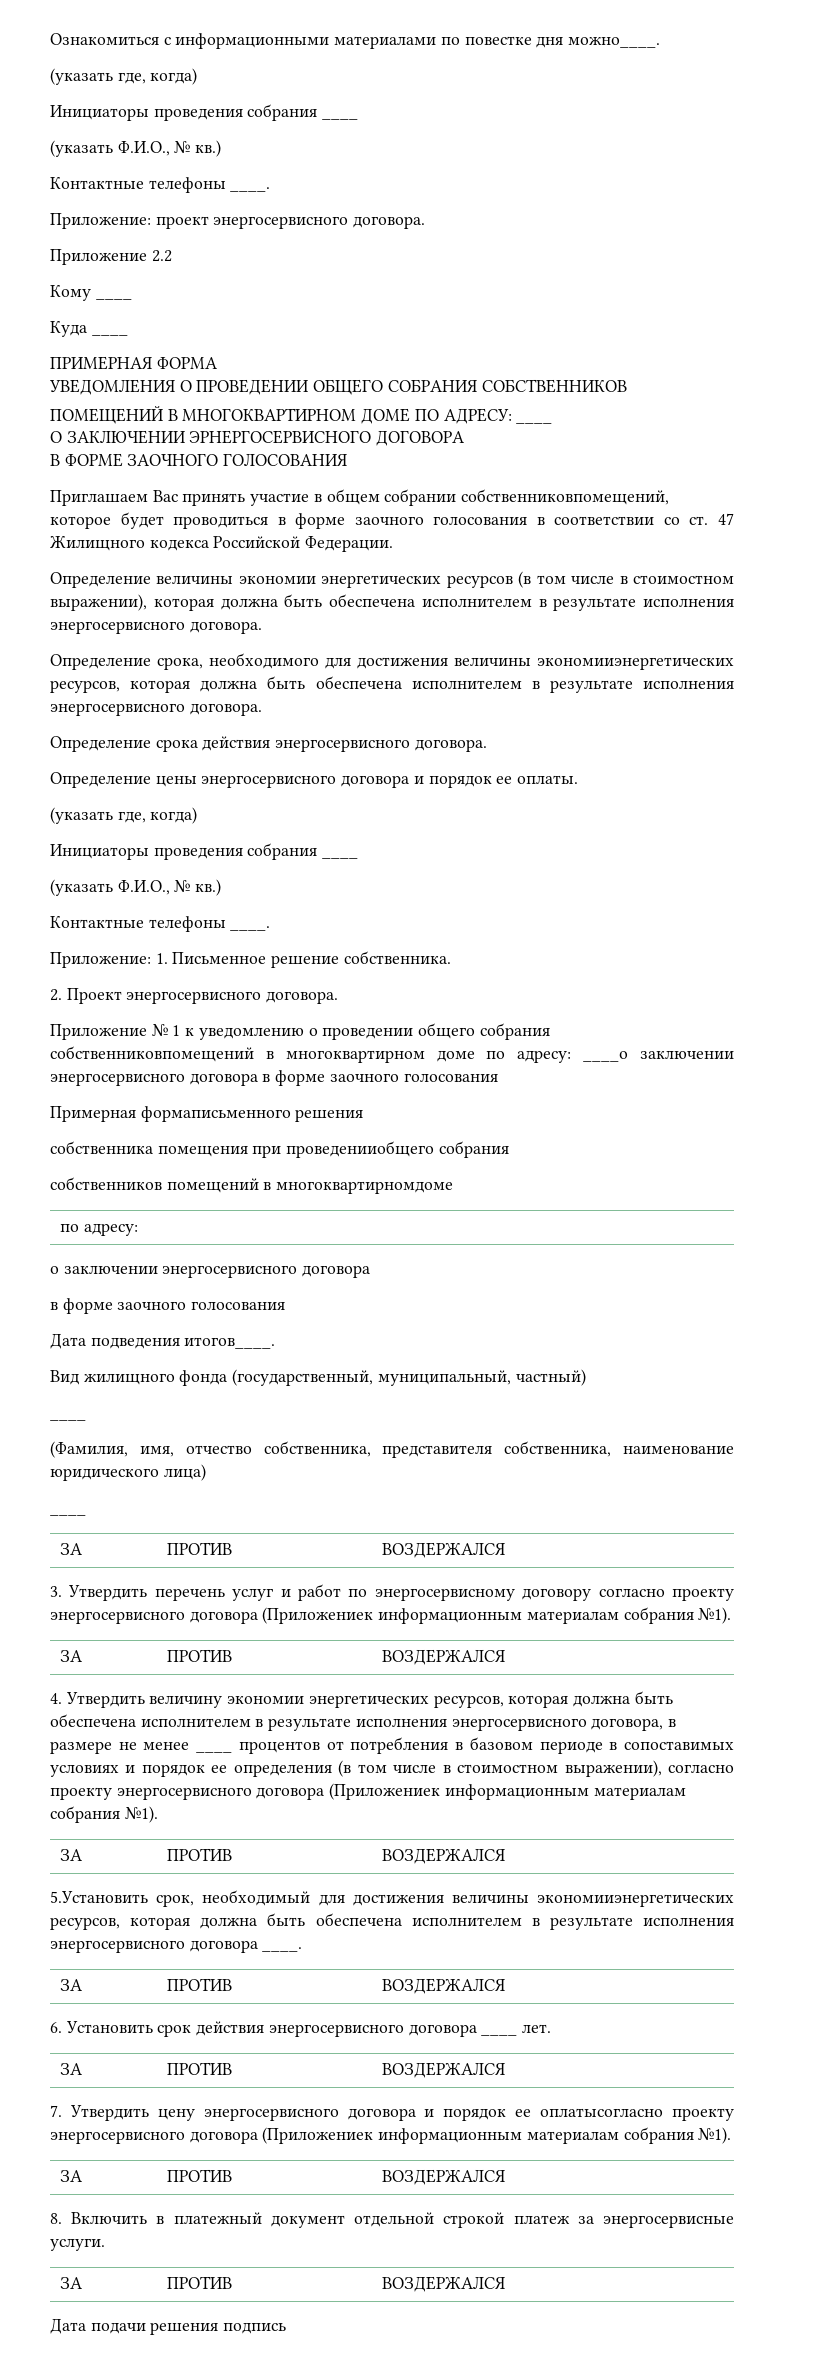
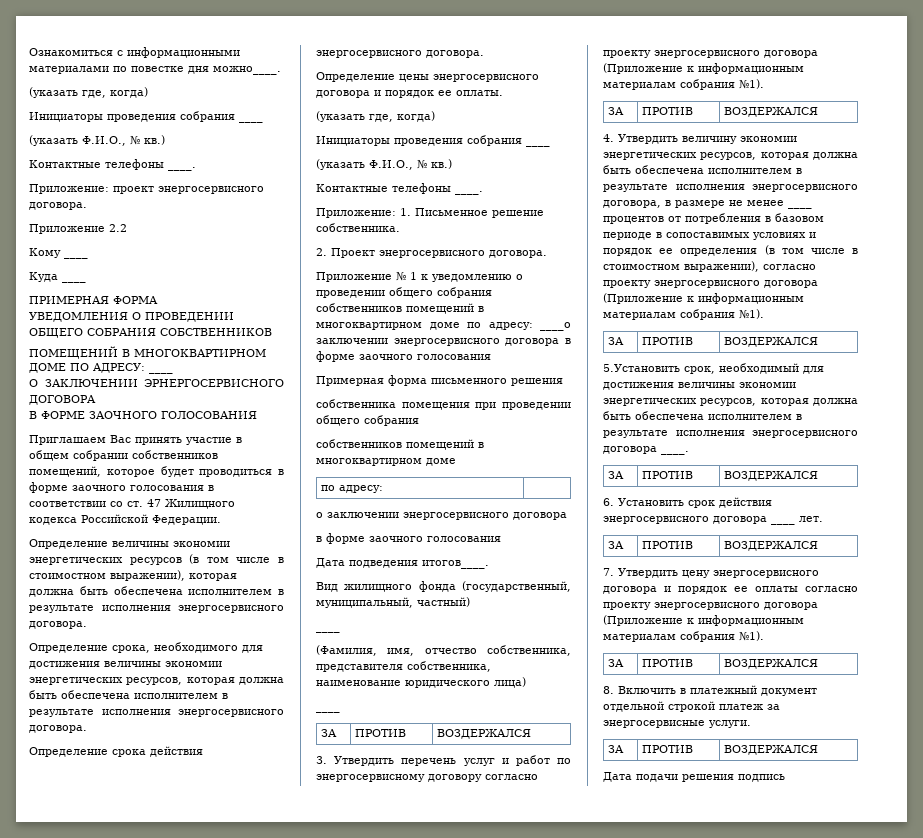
- Приглашаем Вас принять участие в общем собрании собственниковпомещений, которое будет проводиться в форме заочного голосования в соответствии со ст. 47 Жилищного кодекса Российской Федерации.
+ Приглашаем Вас принять участие в общем собрании собственников помещений, которое будет проводиться в форме заочного голосования в соответствии со ст. 47 Жилищного кодекса Российской Федерации.
- Определение срока, необходимого для достижения величины экономииэнергетических ресурсов, которая должна быть обеспечена исполнителем в результате исполнения энергосервисного договора.
+ Определение срока, необходимого для достижения величины экономии энергетических ресурсов, которая должна быть обеспечена исполнителем в результате исполнения энергосервисного договора.
- Приложение № 1 к уведомлению о проведении общего собрания собственниковпомещений в многоквартирном доме по адресу: ____о заключении энергосервисного договора в форме заочного голосования
+ Приложение № 1 к уведомлению о проведении общего собрания собственников помещений в многоквартирном доме по адресу: ____о заключении энергосервисного договора в форме заочного голосования
- Примерная формаписьменного решения
+ Примерная форма письменного решения
- собственника помещения при проведенииобщего собрания
- собственников помещений в многоквартирномдоме
+ собственника помещения при проведении общего собрания
+ собственников помещений в многоквартирном доме
- 3. Утвердить перечень услуг и работ по энергосервисному договору согласно проекту энергосервисного договора (Приложениек информационным материалам собрания №1).
+ 3. Утвердить перечень услуг и работ по энергосервисному договору согласно проекту энергосервисного договора (Приложение к информационным материалам собрания №1).
- 4. Утвердить величину экономии энергетических ресурсов, которая должна быть обеспечена исполнителем в результате исполнения энергосервисного договора, в размере не менее ____ процентов от потребления в базовом периоде в сопоставимых условиях и порядок ее определения (в том числе в стоимостном выражении), согласно проекту энергосервисного договора (Приложениек информационным материалам собрания №1).
+ 4. Утвердить величину экономии энергетических ресурсов, которая должна быть обеспечена исполнителем в результате исполнения энергосервисного договора, в размере не менее ____ процентов от потребления в базовом периоде в сопоставимых условиях и порядок ее определения (в том числе в стоимостном выражении), согласно проекту энергосервисного договора (Приложение к информационным материалам собрания №1).
- 5.Установить срок, необходимый для достижения величины экономииэнергетических ресурсов, которая должна быть обеспечена исполнителем в результате исполнения энергосервисного договора ____.
+ 5.Установить срок, необходимый для достижения величины экономии энергетических ресурсов, которая должна быть обеспечена исполнителем в результате исполнения энергосервисного договора ____.
- 7. Утвердить цену энергосервисного договора и порядок ее оплатысогласно проекту энергосервисного договора (Приложениек информационным материалам собрания №1).
+ 7. Утвердить цену энергосервисного договора и порядок ее оплаты согласно проекту энергосервисного договора (Приложение к информационным материалам собрания №1).

